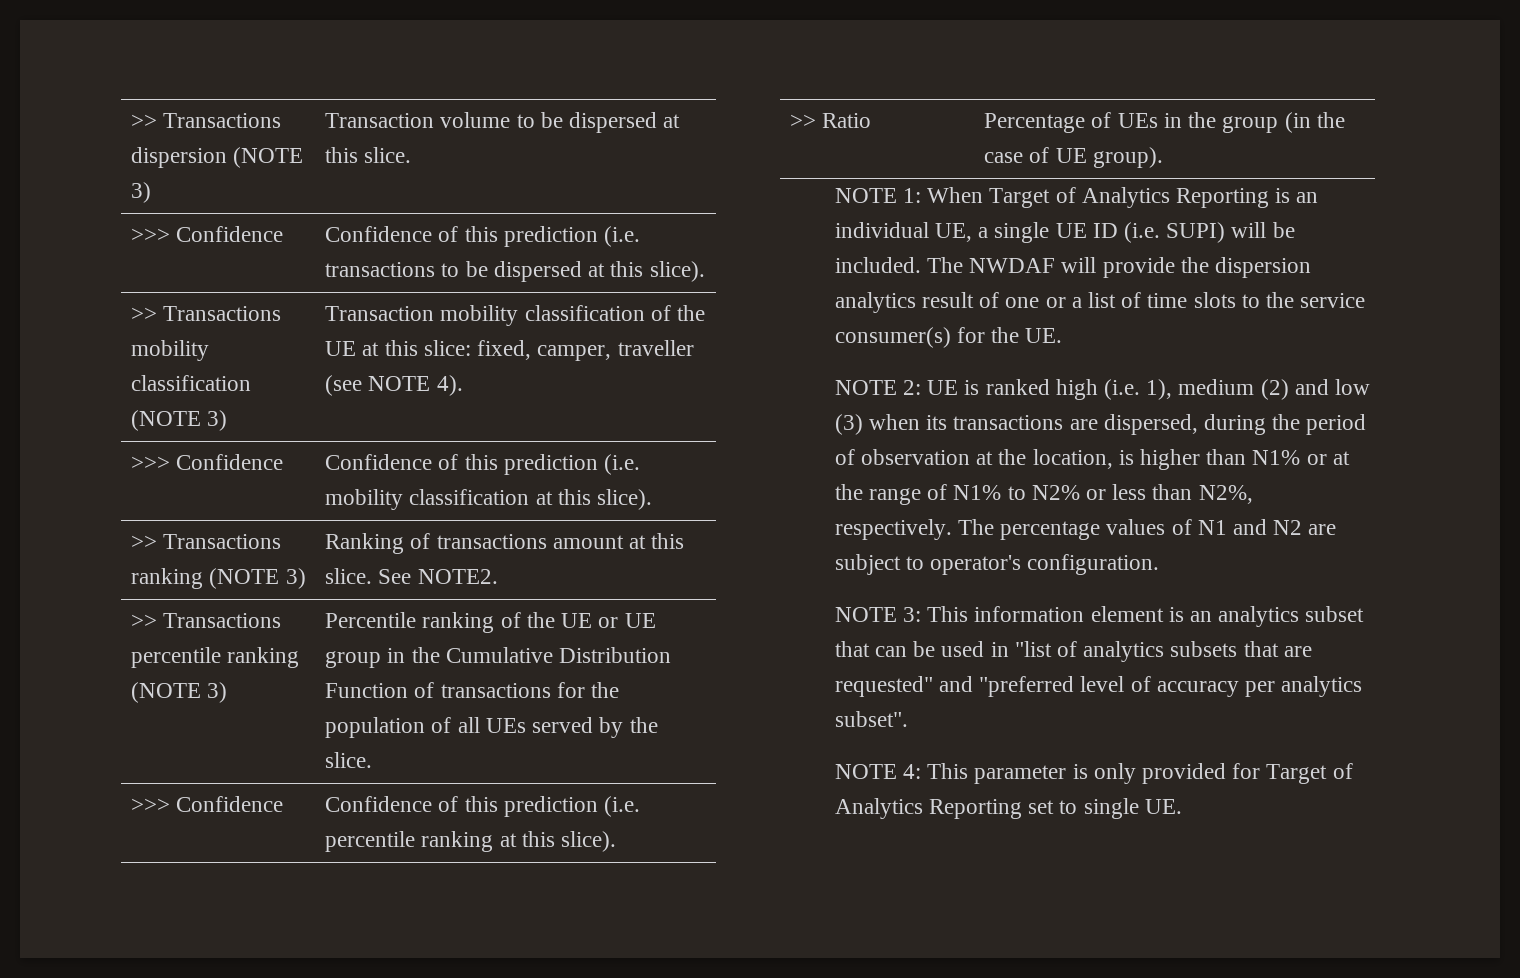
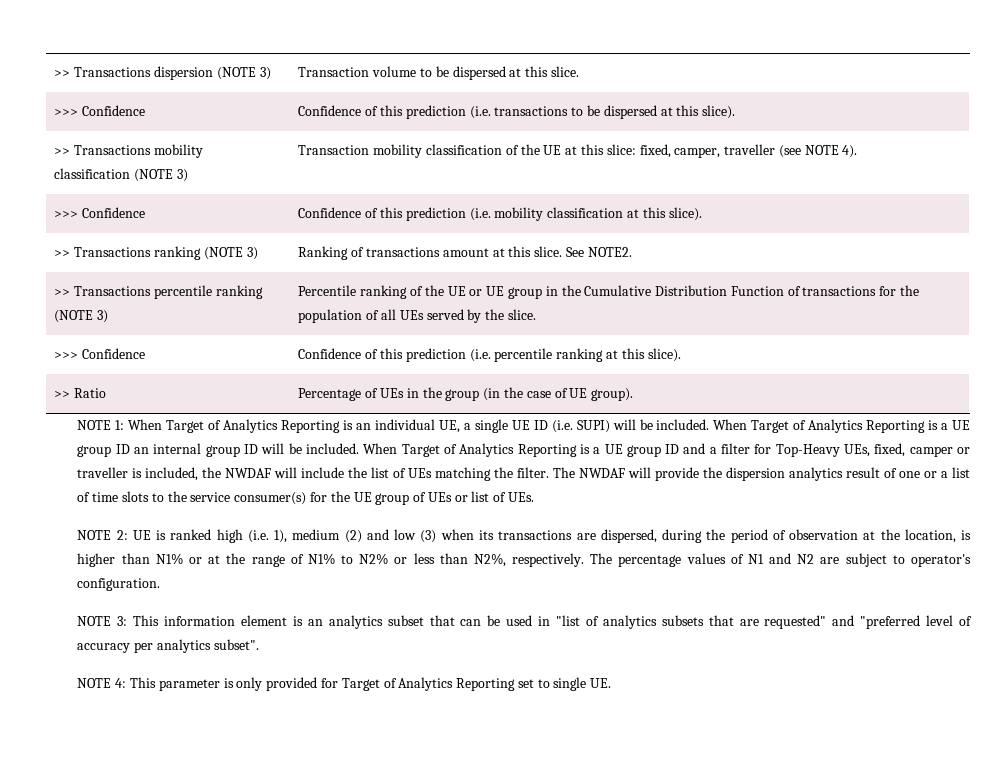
+ When Target of Analytics Reporting is a UE group ID an internal group ID will be included. When Target of Analytics Reporting is a UE group ID and a filter for Top-Heavy UEs, fixed, camper or traveller is included, the NWDAF will include the list of UEs matching the filter.
- The NWDAF will provide the dispersion analytics result of one or a list of time slots to the service consumer(s) for the UE.
+ The NWDAF will provide the dispersion analytics result of one or a list of time slots to the service consumer(s) for the UE group of UEs or list of UEs.

